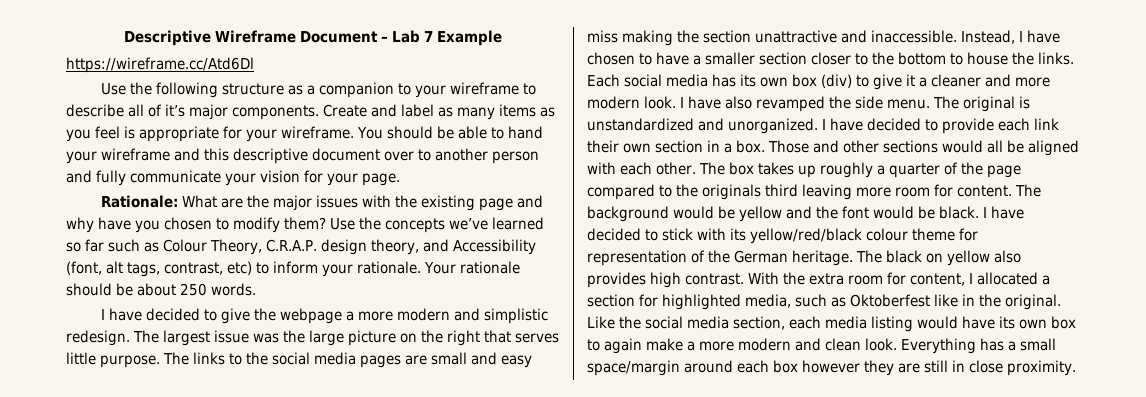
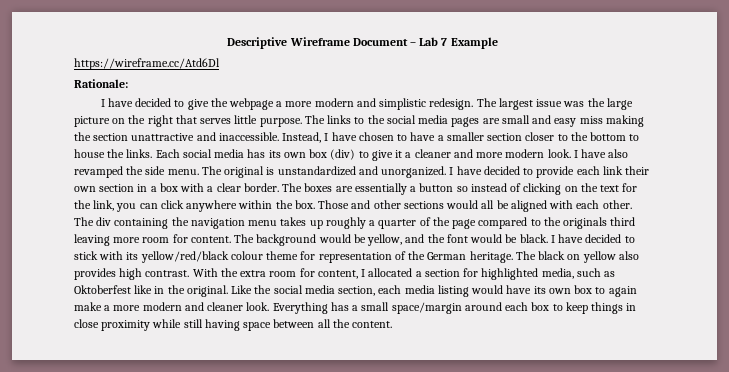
- Use the following structure as a companion to your wireframe to describe all of it’s major components. Create and label as many items as you feel is appropriate for your wireframe. You should be able to hand your wireframe and this descriptive document over to another person and fully communicate your vision for your page.
- Rationale: What are the major issues with the existing page and why have you chosen to modify them? Use the concepts we’ve learned so far such as Colour Theory, C.R.A.P. design theory, and Accessibility (font, alt tags, contrast, etc) to inform your rationale. Your rationale should be about 250 words.
+ Rationale:
- I have decided to provide each link their own section in a box.
+ I have decided to provide each link their own section in a box with a clear border. The boxes are essentially a button so instead of clicking on the text for the link, you can click anywhere within the box.
- The box takes up roughly a quarter of the page compared to the originals third leaving more room for content.
+ The div containing the navigation menu takes up roughly a quarter of the page compared to the originals third leaving more room for content.
- The background would be yellow and the font would be black.
+ The background would be yellow, and the font would be black.
- Like the social media section, each media listing would have its own box to again make a more modern and clean look.
+ Like the social media section, each media listing would have its own box to again make a more modern and cleaner look.
- Everything has a small space/margin around each box however they are still in close proximity.
+ Everything has a small space/margin around each box to keep things in close proximity while still having space between all the content.

